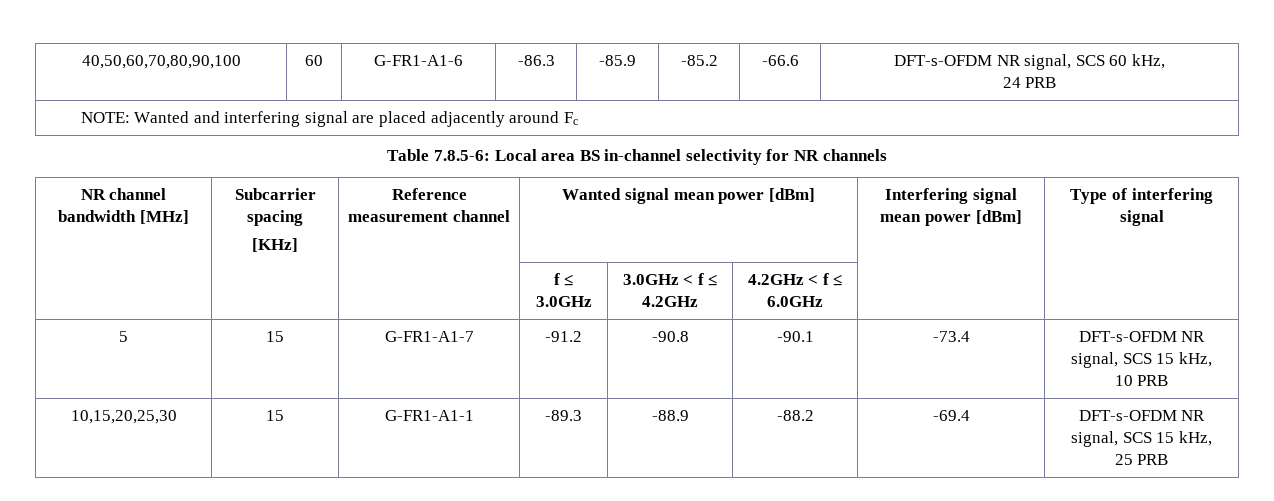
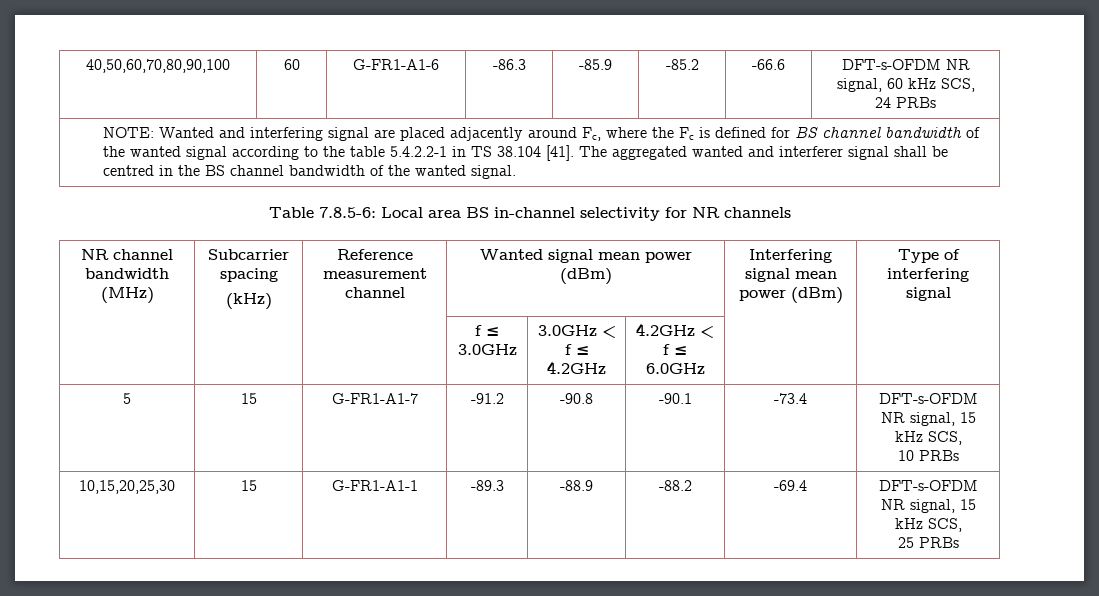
- 40,50,60,70,80,90,100 | 60 | G-FR1-A1-6 | -86.3 | -85.9 | -85.2 | -66.6 | DFT-s-OFDM NR signal, SCS 60 kHz,
- 24 PRB
+ 40,50,60,70,80,90,100 | 60 | G-FR1-A1-6 | -86.3 | -85.9 | -85.2 | -66.6 | DFT-s-OFDM NR signal, 60 kHz SCS,
+ 24 PRBs
- NOTE: Wanted and interfering signal are placed adjacently around Fc
+ NOTE: Wanted and interfering signal are placed adjacently around Fc, where the Fc is defined for BS channel bandwidth of the wanted signal according to the table 5.4.2.2-1 in TS 38.104 [41]. The aggregated wanted and interferer signal shall be centred in the BS channel bandwidth of the wanted signal.
- NR channel bandwidth [MHz] | Subcarrier spacing
- [KHz] | Reference measurement channel | Wanted signal mean power [dBm] | Interfering signal mean power [dBm] | Type of interfering signal
+ NR channel bandwidth (MHz) | Subcarrier spacing
+ (kHz) | Reference measurement channel | Wanted signal mean power (dBm) | Interfering signal mean power (dBm) | Type of interfering signal
- 5 | 15 | G-FR1-A1-7 | -91.2 | -90.8 | -90.1 | -73.4 | DFT-s-OFDM NR signal, SCS 15 kHz,
- 10 PRB
+ 5 | 15 | G-FR1-A1-7 | -91.2 | -90.8 | -90.1 | -73.4 | DFT-s-OFDM NR signal, 15 kHz SCS,
+ 10 PRBs
- 10,15,20,25,30 | 15 | G-FR1-A1-1 | -89.3 | -88.9 | -88.2 | -69.4 | DFT-s-OFDM NR signal, SCS 15 kHz,
- 25 PRB
+ 10,15,20,25,30 | 15 | G-FR1-A1-1 | -89.3 | -88.9 | -88.2 | -69.4 | DFT-s-OFDM NR signal, 15 kHz SCS,
+ 25 PRBs

